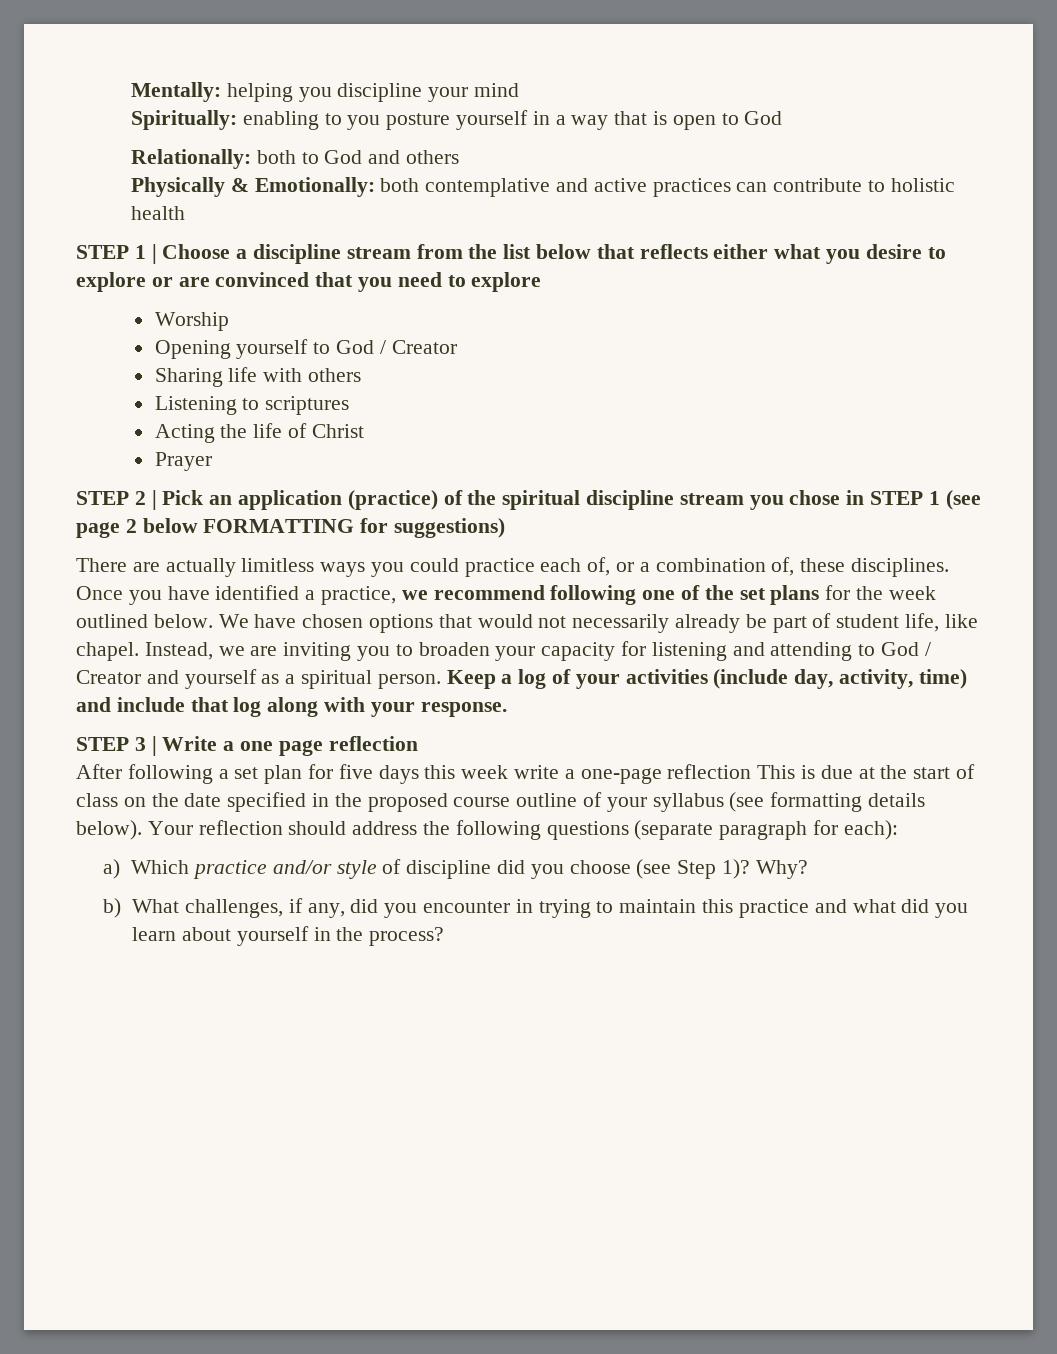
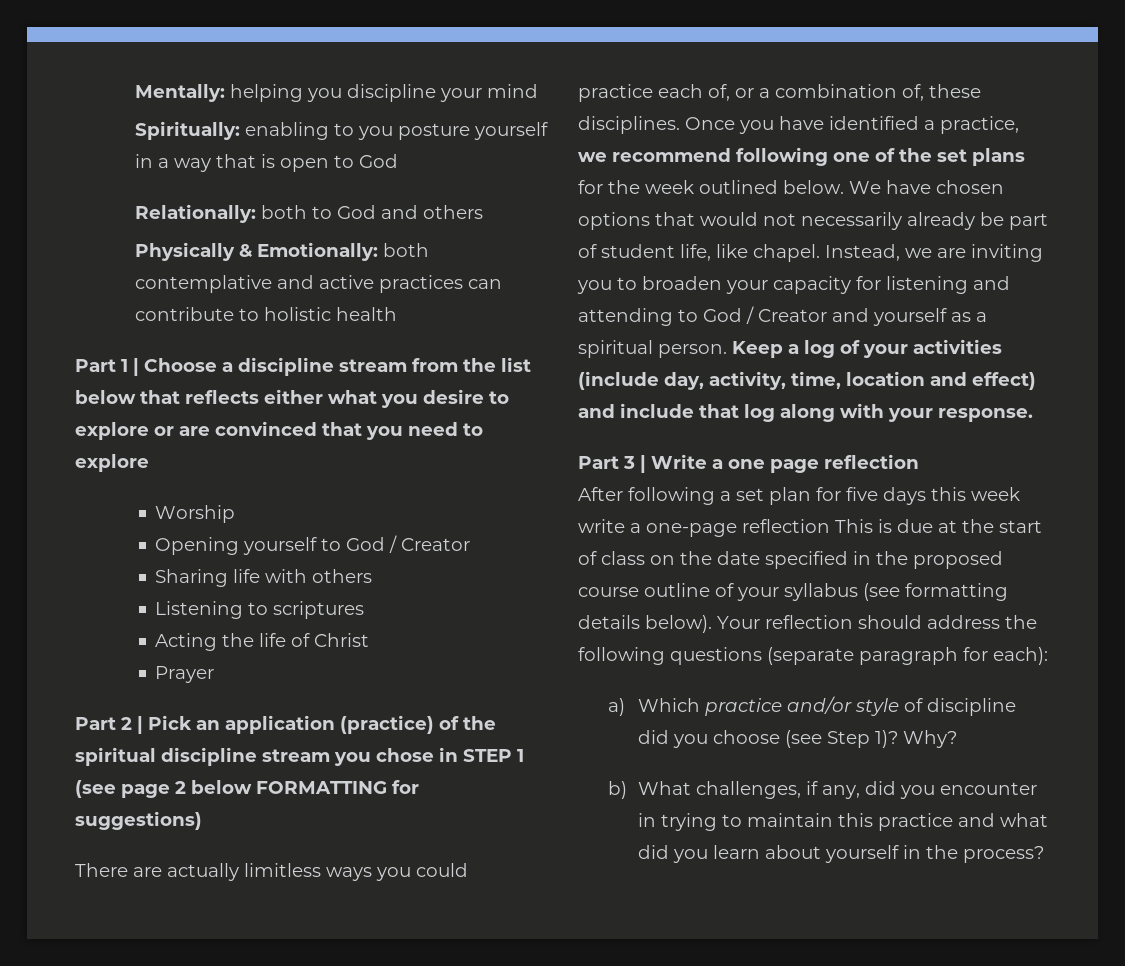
- STEP 1 | Choose a discipline stream from the list below that reflects either what you desire to explore or are convinced that you need to explore
+ Part 1 | Choose a discipline stream from the list below that reflects either what you desire to explore or are convinced that you need to explore
- STEP 2 | Pick an application (practice) of the spiritual discipline stream you chose in STEP 1 (see page 2 below FORMATTING for suggestions)
+ Part 2 | Pick an application (practice) of the spiritual discipline stream you chose in STEP 1 (see page 2 below FORMATTING for suggestions)
- Keep a log of your activities (include day, activity, time) and include that log along with your response.
+ Keep a log of your activities (include day, activity, time, location and effect) and include that log along with your response.
- STEP 3 | Write a one page reflection
+ Part 3 | Write a one page reflection

